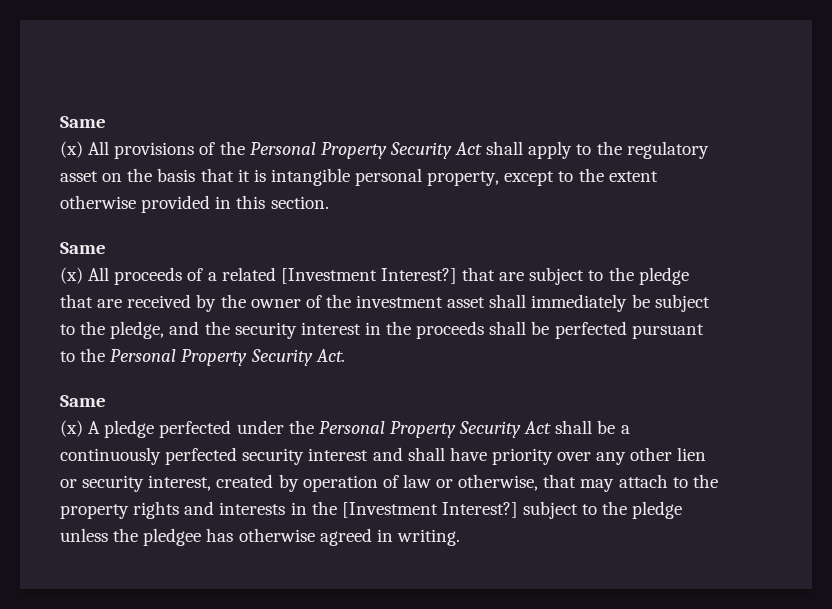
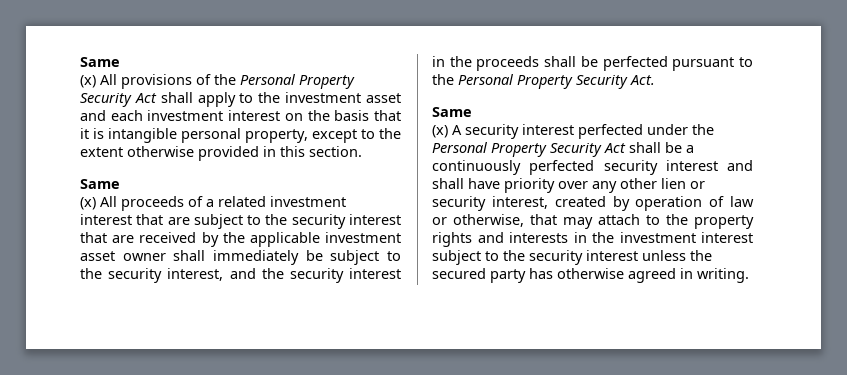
- (x) All provisions of the Personal Property Security Act shall apply to the regulatory asset on the basis that it is intangible personal property, except to the extent otherwise provided in this section.
+ (x) All provisions of the Personal Property Security Act shall apply to the investment asset and each investment interest on the basis that it is intangible personal property, except to the extent otherwise provided in this section.
- (x) All proceeds of a related [Investment Interest?] that are subject to the pledge that are received by the owner of the investment asset shall immediately be subject to the pledge, and the security interest in the proceeds shall be perfected pursuant to the Personal Property Security Act.
+ (x) All proceeds of a related investment interest that are subject to the security interest that are received by the applicable investment asset owner shall immediately be subject to the security interest, and the security interest in the proceeds shall be perfected pursuant to the Personal Property Security Act.
- (x) A pledge perfected under the Personal Property Security Act shall be a continuously perfected security interest and shall have priority over any other lien or security interest, created by operation of law or otherwise, that may attach to the property rights and interests in the [Investment Interest?] subject to the pledge unless the pledgee has otherwise agreed in writing.
+ (x) A security interest perfected under the Personal Property Security Act shall be a continuously perfected security interest and shall have priority over any other lien or security interest, created by operation of law or otherwise, that may attach to the property rights and interests in the investment interest subject to the security interest unless the secured party has otherwise agreed in writing.

